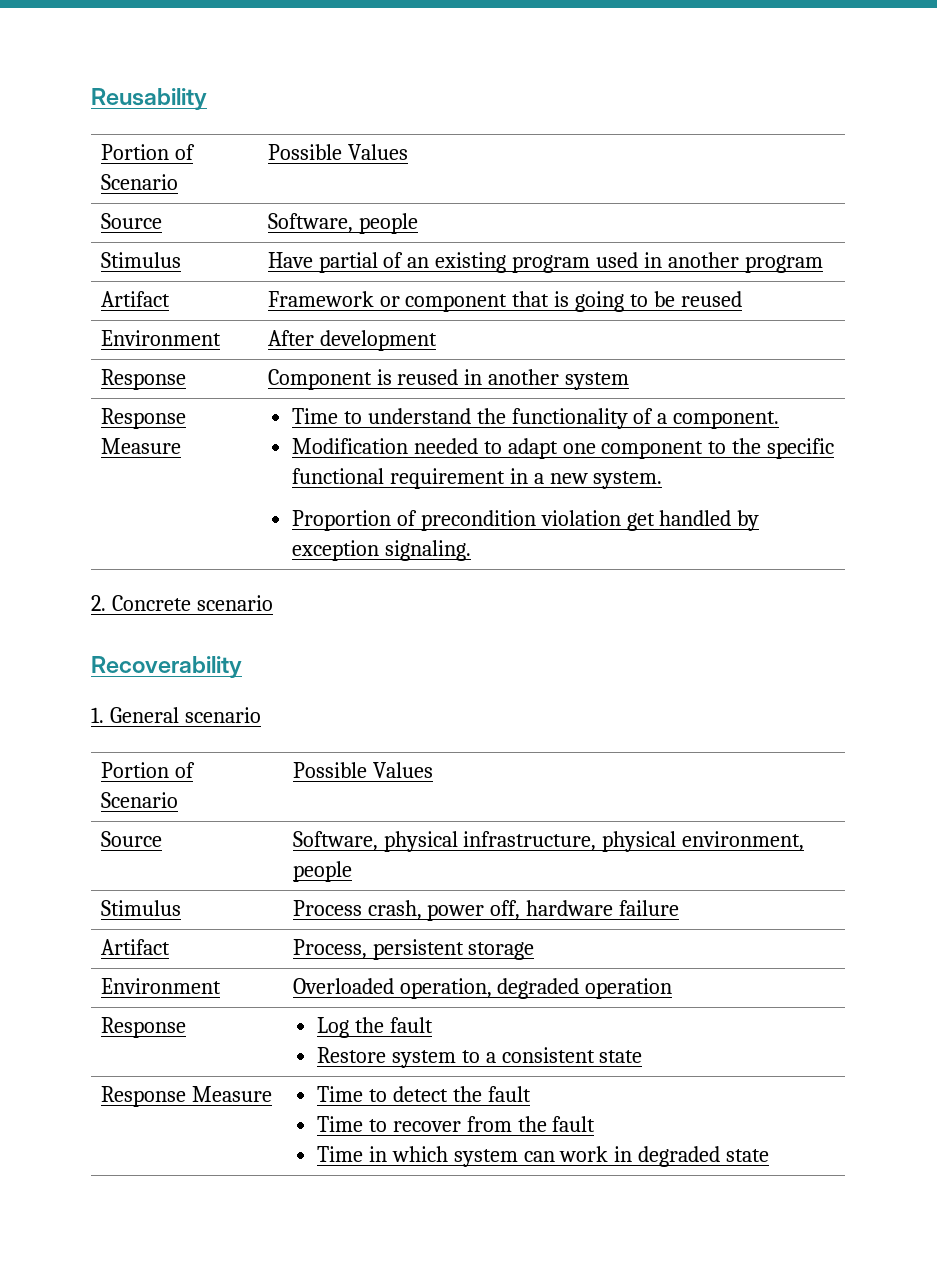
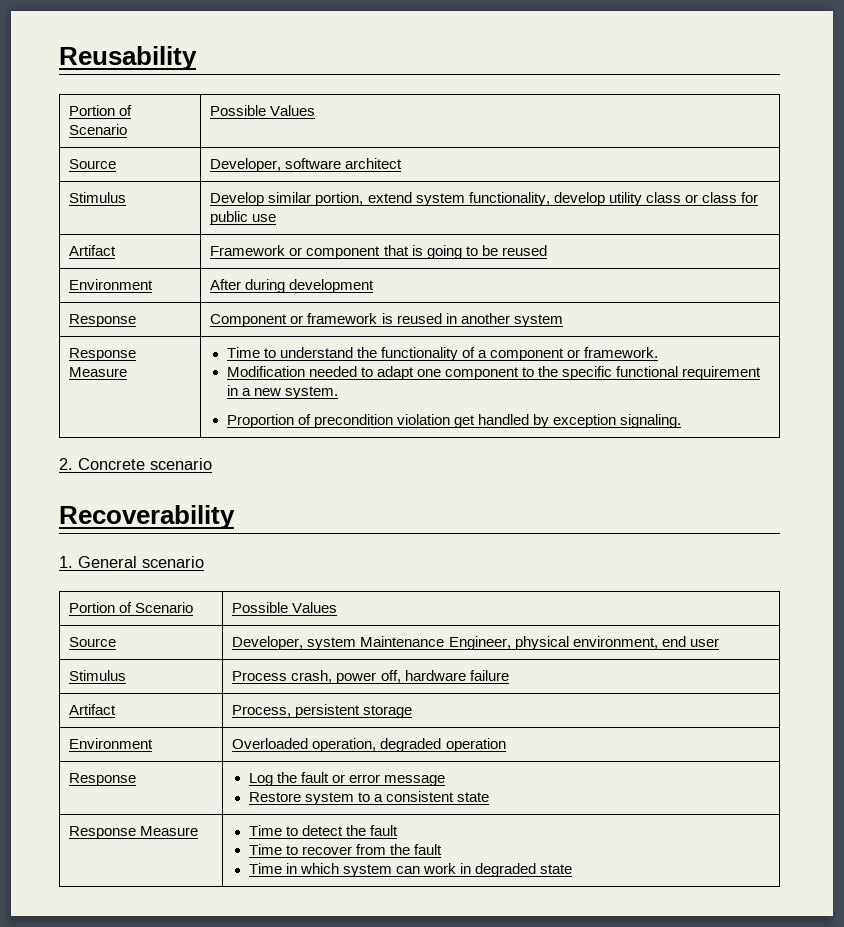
- Source | Software, people
- Stimulus | Have partial of an existing program used in another program
+ Source | Developer, software architect
+ Stimulus | Develop similar portion, extend system functionality, develop utility class or class for public use
- Environment | After development
+ Environment | After during development
- Response | Component is reused in another system
+ Response | Component or framework is reused in another system
- Response Measure | Time to understand the functionality of a component.
+ Response Measure | Time to understand the functionality of a component or framework.
- Source | Software, physical infrastructure, physical environment, people
+ Source | Developer, system Maintenance Engineer, physical environment, end user
- Response | Log the fault
+ Response | Log the fault or error message

